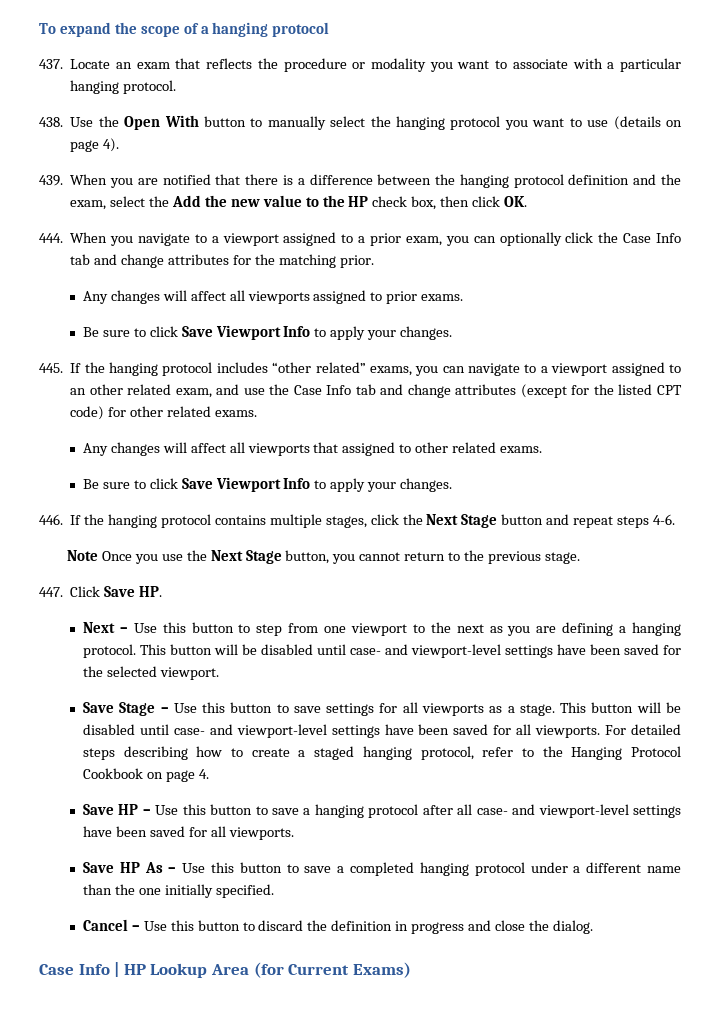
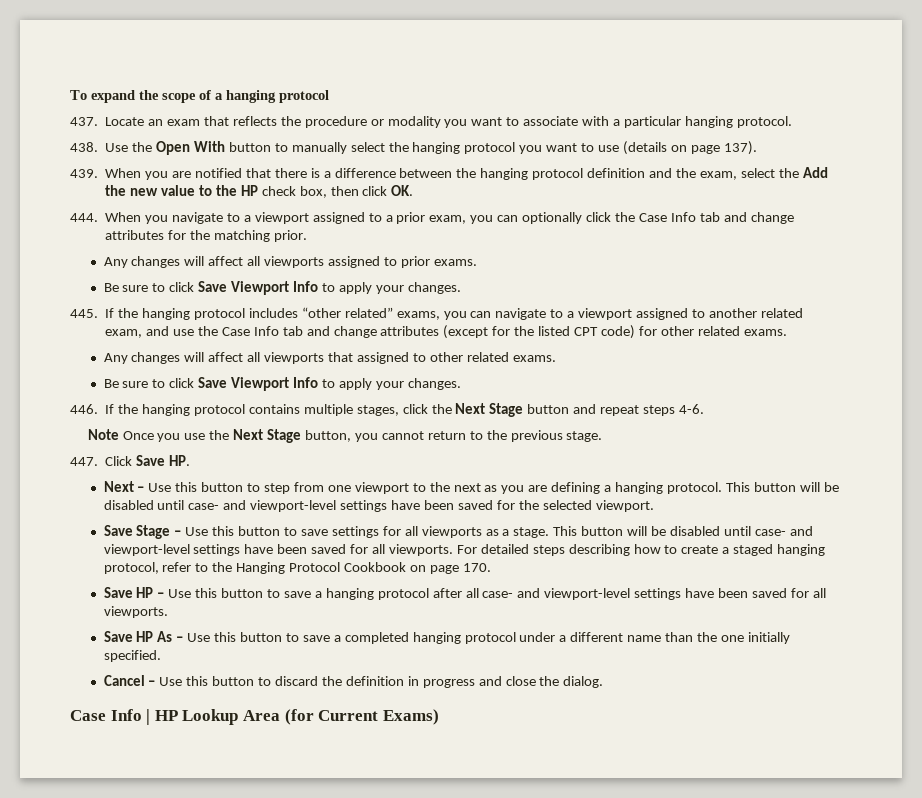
- 438. Use the Open With button to manually select the hanging protocol you want to use (details on page 4).
+ 438. Use the Open With button to manually select the hanging protocol you want to use (details on page 137).
- 445. If the hanging protocol includes “other related” exams, you can navigate to a viewport assigned to an other related exam, and use the Case Info tab and change attributes (except for the listed CPT code) for other related exams.
+ 445. If the hanging protocol includes “other related” exams, you can navigate to a viewport assigned to another related exam, and use the Case Info tab and change attributes (except for the listed CPT code) for other related exams.
- For detailed steps describing how to create a staged hanging protocol, refer to the Hanging Protocol Cookbook on page 4.
+ For detailed steps describing how to create a staged hanging protocol, refer to the Hanging Protocol Cookbook on page 170.

